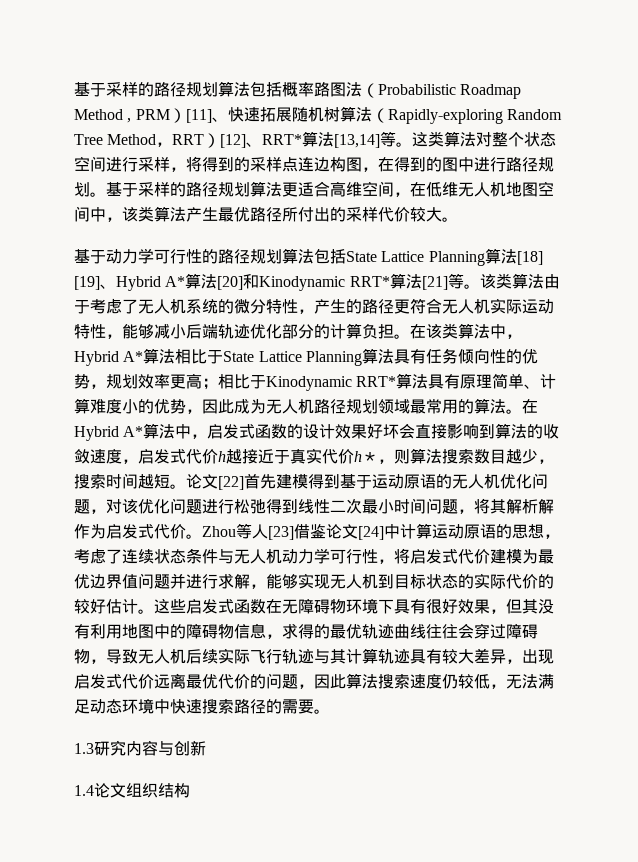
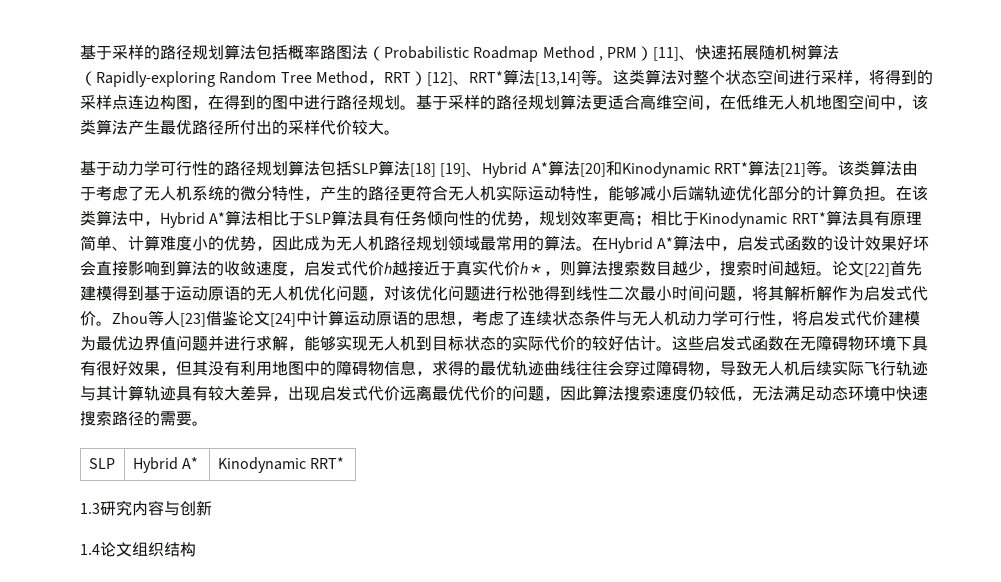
- 基于动力学可行性的路径规划算法包括State Lattice Planning算法[18] [19]、Hybrid A*算法[20]和Kinodynamic RRT*算法[21]等。
+ 基于动力学可行性的路径规划算法包括SLP算法[18] [19]、Hybrid A*算法[20]和Kinodynamic RRT*算法[21]等。
- 在该类算法中，Hybrid A*算法相比于State Lattice Planning算法具有任务倾向性的优势，规划效率更高；相比于Kinodynamic RRT*算法具有原理简单、计算难度小的优势，因此成为无人机路径规划领域最常用的算法。
+ 在该类算法中，Hybrid A*算法相比于SLP算法具有任务倾向性的优势，规划效率更高；相比于Kinodynamic RRT*算法具有原理简单、计算难度小的优势，因此成为无人机路径规划领域最常用的算法。
+ SLP | Hybrid A* | Kinodynamic RRT*

